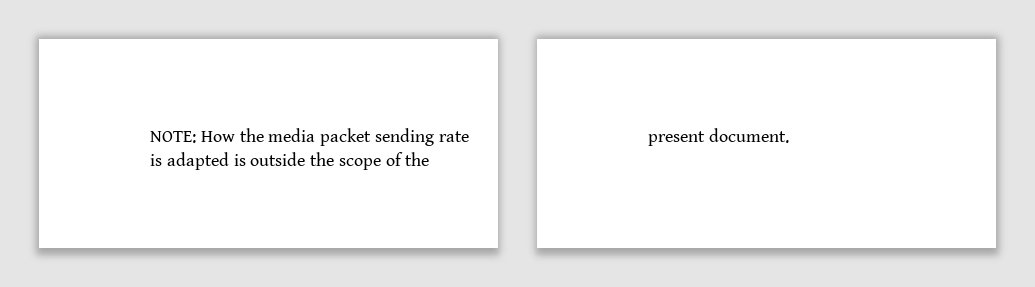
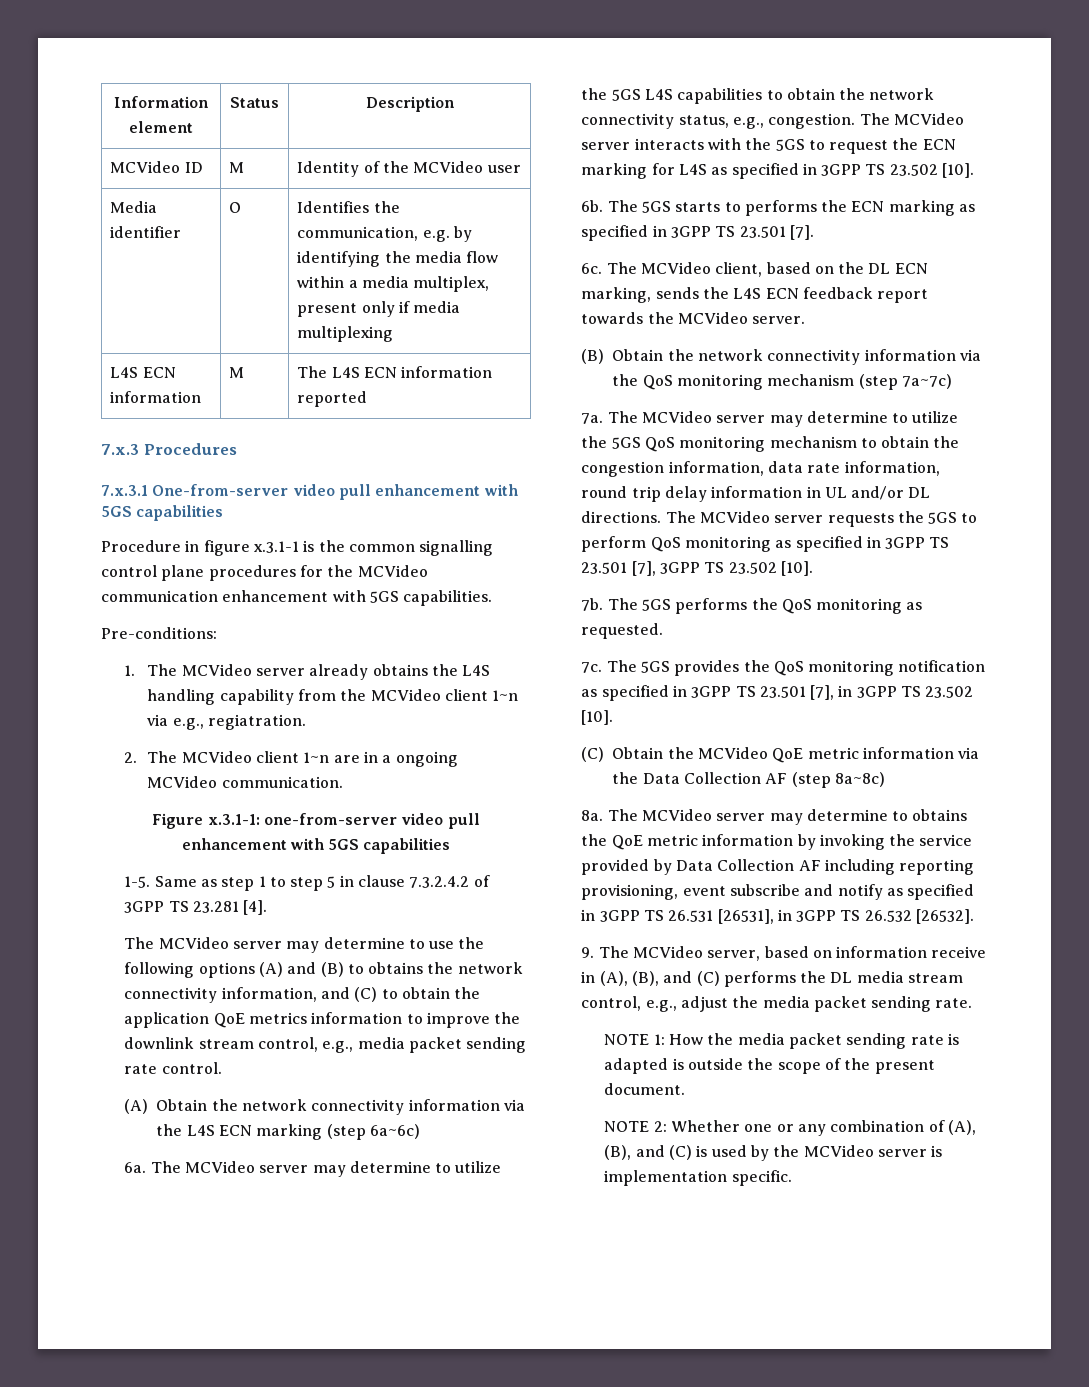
- NOTE: How the media packet sending rate is adapted is outside the scope of the present document.
+ Information element | Status | Description
+ MCVideo ID | M | Identity of the MCVideo user
+ Media identifier | O | Identifies the communication, e.g. by identifying the media flow within a media multiplex, present only if media multiplexing
+ L4S ECN information | M | The L4S ECN information reported
+ 7.x.3 Procedures
+ 7.x.3.1 One-from-server video pull enhancement with 5GS capabilities
+ Procedure in figure x.3.1-1 is the common signalling control plane procedures for the MCVideo communication enhancement with 5GS capabilities.
+ Pre-conditions:
+ 1. The MCVideo server already obtains the L4S handling capability from the MCVideo client 1~n via e.g., regiatration.
+ 2. The MCVideo client 1~n are in a ongoing MCVideo communication.
+ Figure x.3.1-1: one-from-server video pull enhancement with 5GS capabilities
+ 1-5. Same as step 1 to step 5 in clause 7.3.2.4.2 of 3GPP TS 23.281 [4].
+ The MCVideo server may determine to use the following options (A) and (B) to obtains the network connectivity information, and (C) to obtain the application QoE metrics information to improve the downlink stream control, e.g., media packet sending rate control.
+ (A) Obtain the network connectivity information via the L4S ECN marking (step 6a~6c)
+ 6a. The MCVideo server may determine to utilize the 5GS L4S capabilities to obtain the network connectivity status, e.g., congestion. The MCVideo server interacts with the 5GS to request the ECN marking for L4S as specified in 3GPP TS 23.502 [10].
+ 6b. The 5GS starts to performs the ECN marking as specified in 3GPP TS 23.501 [7].
+ 6c. The MCVideo client, based on the DL ECN marking, sends the L4S ECN feedback report towards the MCVideo server.
+ (B) Obtain the network connectivity information via the QoS monitoring mechanism (step 7a~7c)
+ 7a. The MCVideo server may determine to utilize the 5GS QoS monitoring mechanism to obtain the congestion information, data rate information, round trip delay information in UL and/or DL directions. The MCVideo server requests the 5GS to perform QoS monitoring as specified in 3GPP TS 23.501 [7], 3GPP TS 23.502 [10].
+ 7b. The 5GS performs the QoS monitoring as requested.
+ 7c. The 5GS provides the QoS monitoring notification as specified in 3GPP TS 23.501 [7], in 3GPP TS 23.502 [10].
+ (C) Obtain the MCVideo QoE metric information via the Data Collection AF (step 8a~8c)
+ 8a. The MCVideo server may determine to obtains the QoE metric information by invoking the service provided by Data Collection AF including reporting provisioning, event subscribe and notify as specified in 3GPP TS 26.531 [26531], in 3GPP TS 26.532 [26532].
+ 9. The MCVideo server, based on information receive in (A), (B), and (C) performs the DL media stream control, e.g., adjust the media packet sending rate.
+ NOTE 1: How the media packet sending rate is adapted is outside the scope of the present document.
+ NOTE 2: Whether one or any combination of (A), (B), and (C) is used by the MCVideo server is implementation specific.

